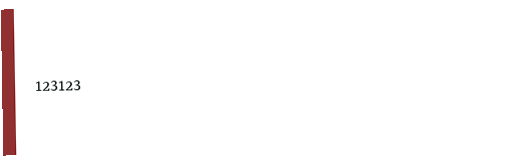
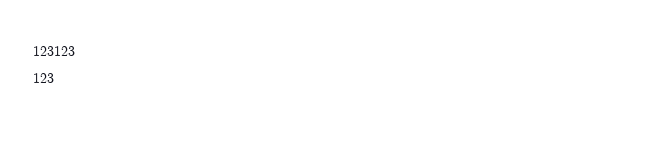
+ 123

